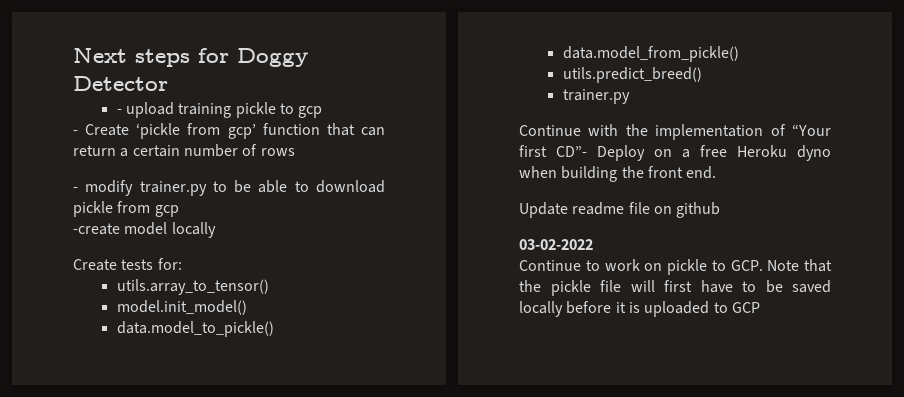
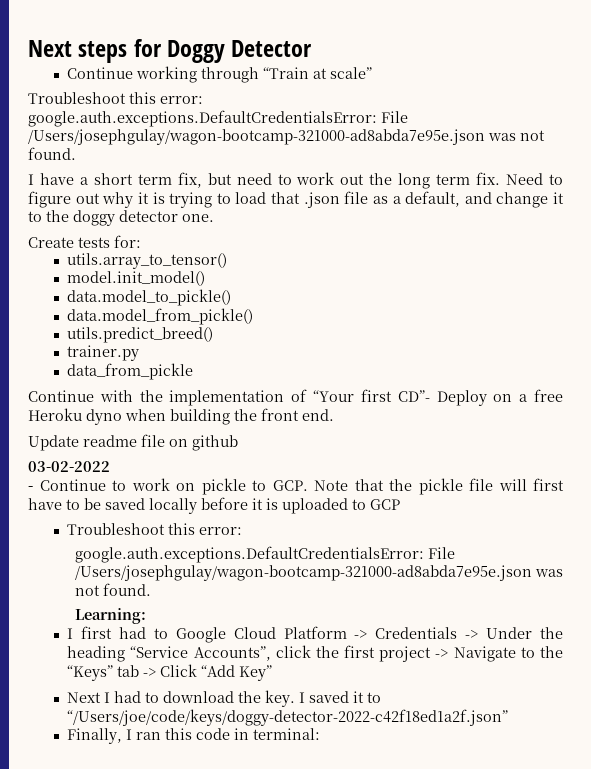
- - upload training pickle to gcp
- - Create ‘pickle from gcp’ function that can return a certain number of rows
- - modify trainer.py to be able to download pickle from gcp
- -create model locally
+ Continue working through “Train at scale”
+ Troubleshoot this error:
+ google.auth.exceptions.DefaultCredentialsError: File /Users/josephgulay/wagon-bootcamp-321000-ad8abda7e95e.json was not found.
+ I have a short term fix, but need to work out the long term fix. Need to figure out why it is trying to load that .json file as a default, and change it to the doggy detector one.
+ data_from_pickle
- Continue to work on pickle to GCP. Note that the pickle file will first have to be saved locally before it is uploaded to GCP
+ - Continue to work on pickle to GCP. Note that the pickle file will first have to be saved locally before it is uploaded to GCP
+ Troubleshoot this error:
+ google.auth.exceptions.DefaultCredentialsError: File /Users/josephgulay/wagon-bootcamp-321000-ad8abda7e95e.json was not found.
+ Learning:
+ I first had to Google Cloud Platform -> Credentials -> Under the heading “Service Accounts”, click the first project -> Navigate to the “Keys” tab -> Click “Add Key”
+ Next I had to download the key. I saved it to “/Users/joe/code/keys/doggy-detector-2022-c42f18ed1a2f.json”
+ Finally, I ran this code in terminal:

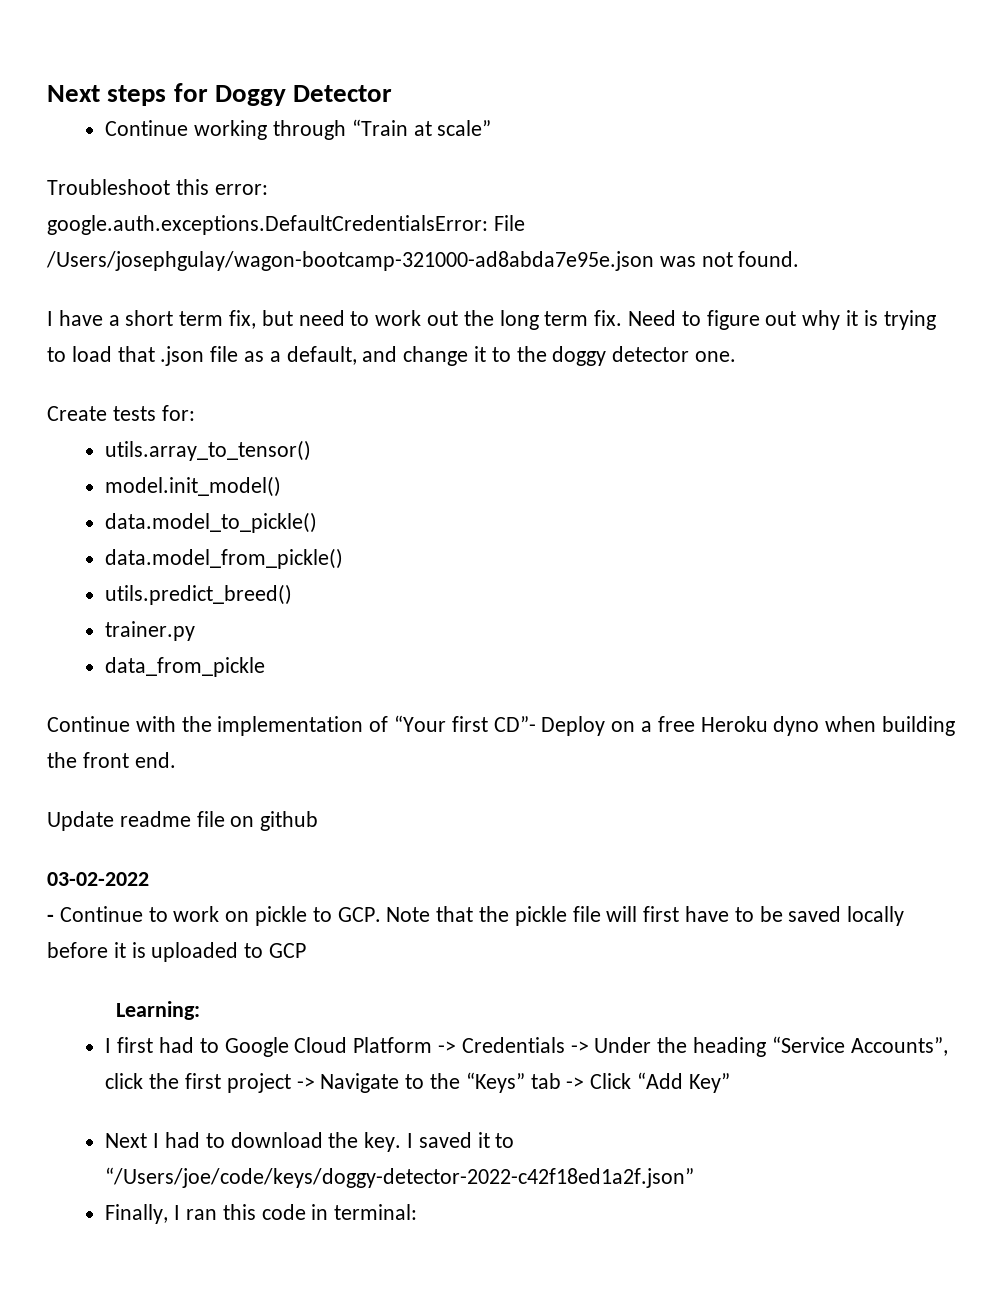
  - Continue to work on pickle to GCP. Note that the pickle file will first have to be saved locally before it is uploaded to GCP
- Troubleshoot this error:
- google.auth.exceptions.DefaultCredentialsError: File /Users/josephgulay/wagon-bootcamp-321000-ad8abda7e95e.json was not found.

